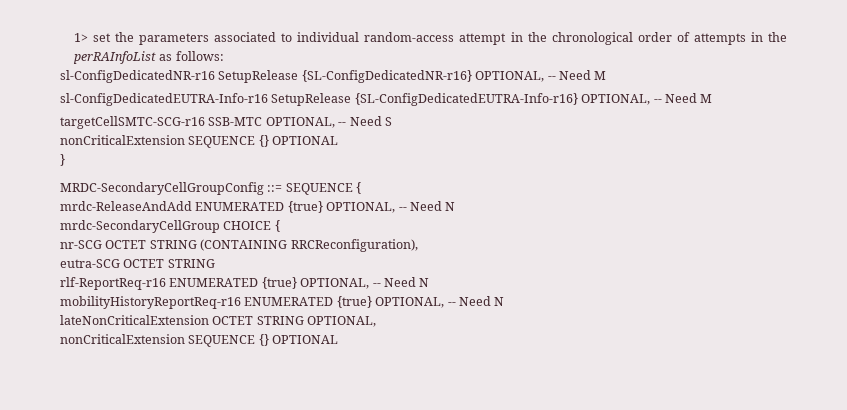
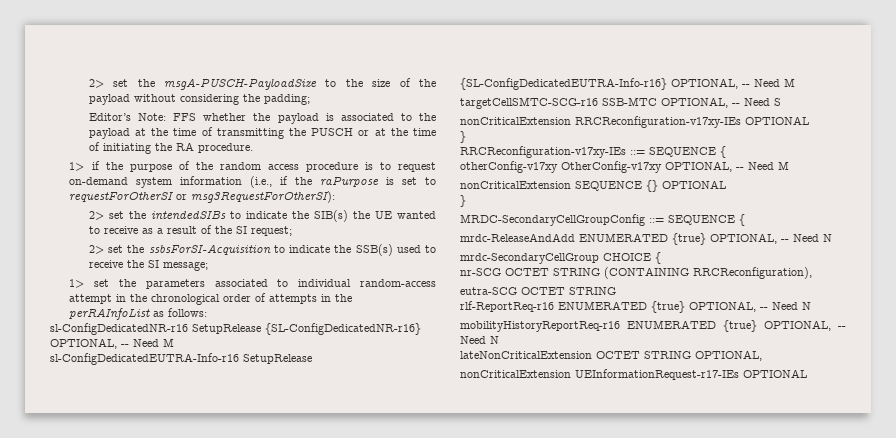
+ 2> set the msgA-PUSCH-PayloadSize to the size of the payload without considering the padding;
+ Editor’s Note: FFS whether the payload is associated to the payload at the time of transmitting the PUSCH or at the time of initiating the RA procedure.
+ 1> if the purpose of the random access procedure is to request on-demand system information (i.e., if the raPurpose is set to requestForOtherSI or msg3RequestForOtherSI):
+ 2> set the intendedSIBs to indicate the SIB(s) the UE wanted to receive as a result of the SI request;
+ 2> set the ssbsForSI-Acquisition to indicate the SSB(s) used to receive the SI message;
+ nonCriticalExtension RRCReconfiguration-v17xy-IEs OPTIONAL
+ }
+ RRCReconfiguration-v17xy-IEs ::= SEQUENCE {
+ otherConfig-v17xy OtherConfig-v17xy OPTIONAL, -- Need M
  lateNonCriticalExtension OCTET STRING OPTIONAL,
- nonCriticalExtension SEQUENCE {} OPTIONAL
+ nonCriticalExtension UEInformationRequest-r17-IEs OPTIONAL

